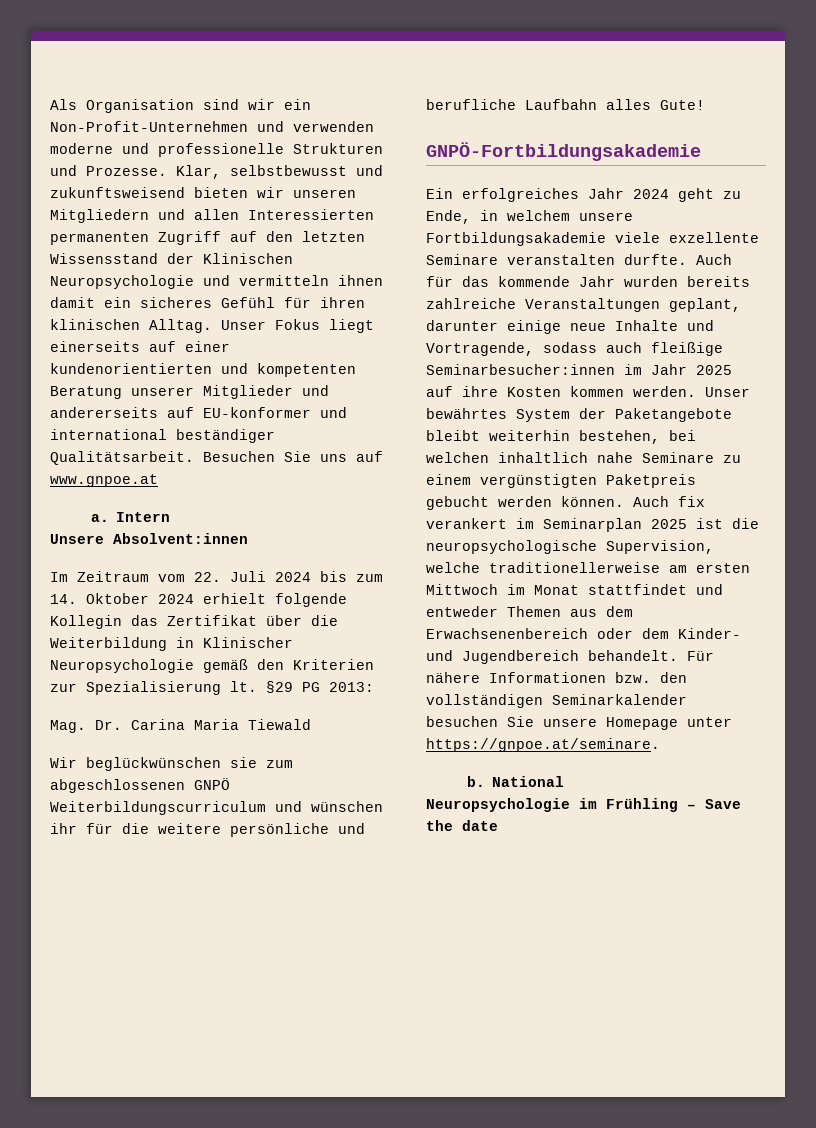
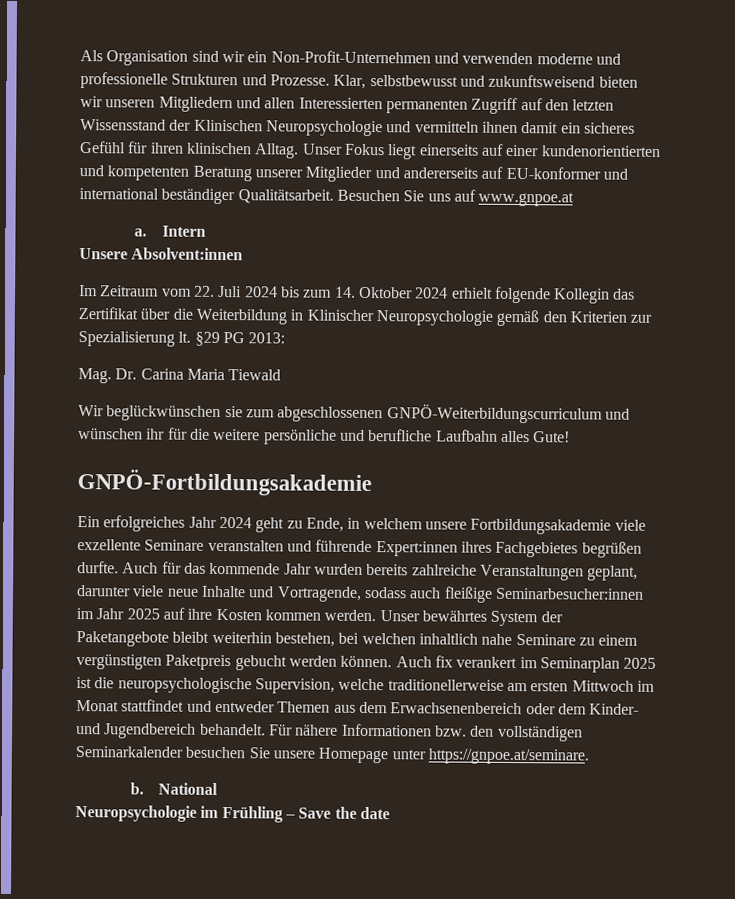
- Wir beglückwünschen sie zum abgeschlossenen GNPÖ Weiterbildungscurriculum und wünschen ihr für die weitere persönliche und berufliche Laufbahn alles Gute!
+ Wir beglückwünschen sie zum abgeschlossenen GNPÖ-Weiterbildungscurriculum und wünschen ihr für die weitere persönliche und berufliche Laufbahn alles Gute!
- Ein erfolgreiches Jahr 2024 geht zu Ende, in welchem unsere Fortbildungsakademie viele exzellente Seminare veranstalten durfte.
+ Ein erfolgreiches Jahr 2024 geht zu Ende, in welchem unsere Fortbildungsakademie viele exzellente Seminare veranstalten und führende Expert:innen ihres Fachgebietes begrüßen durfte.
- Auch für das kommende Jahr wurden bereits zahlreiche Veranstaltungen geplant, darunter einige neue Inhalte und Vortragende, sodass auch fleißige Seminarbesucher:innen im Jahr 2025 auf ihre Kosten kommen werden.
+ Auch für das kommende Jahr wurden bereits zahlreiche Veranstaltungen geplant, darunter viele neue Inhalte und Vortragende, sodass auch fleißige Seminarbesucher:innen im Jahr 2025 auf ihre Kosten kommen werden.

